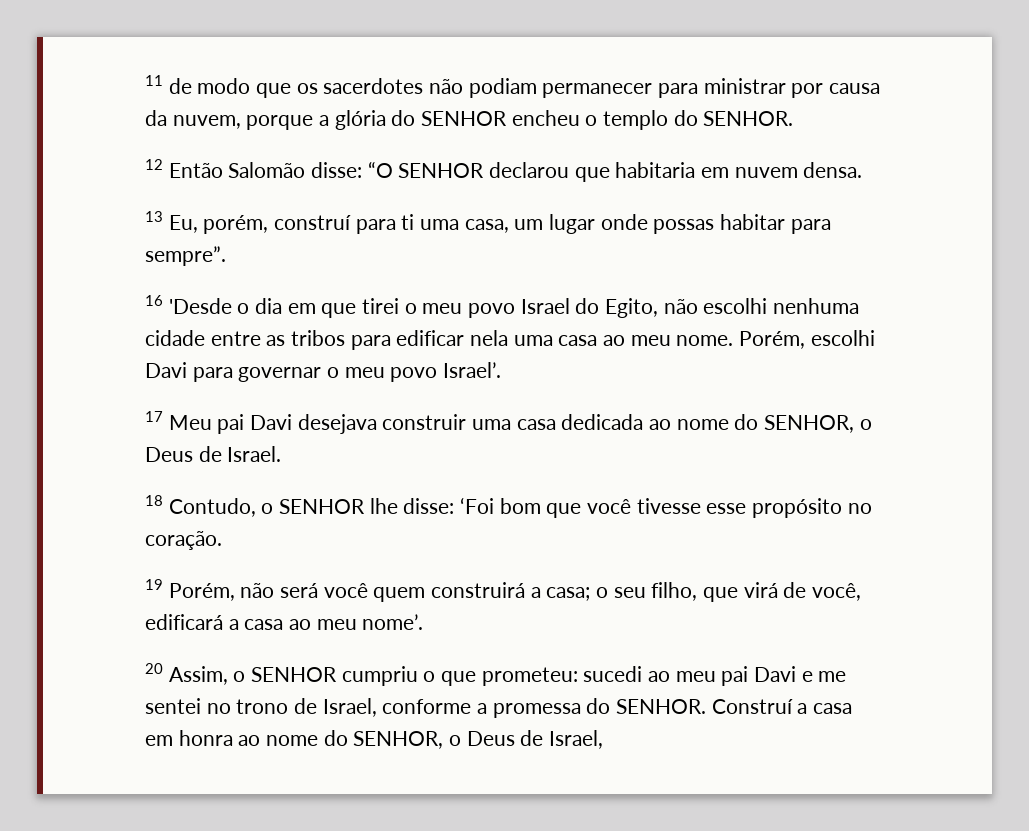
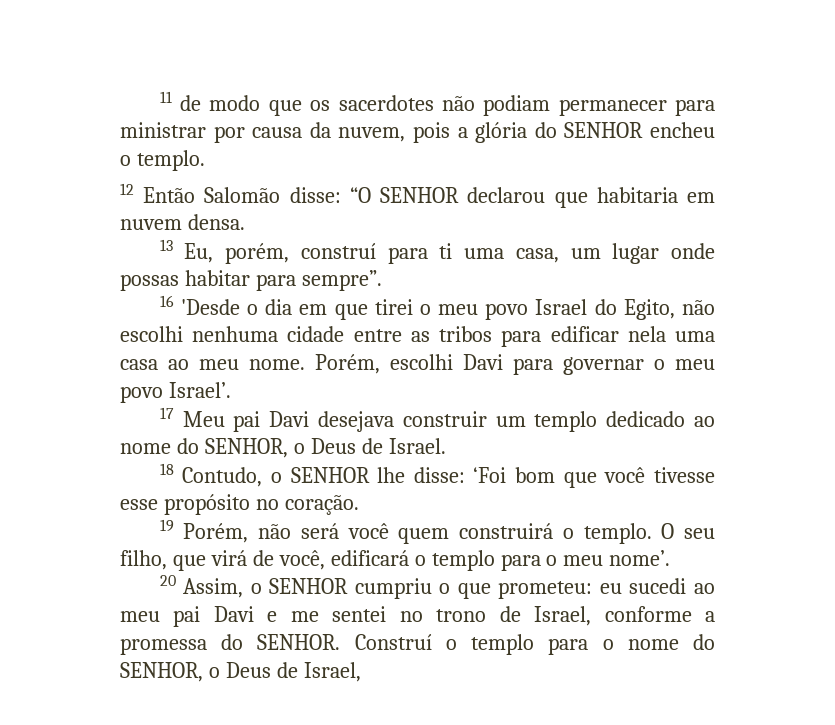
- 11 de modo que os sacerdotes não podiam permanecer para ministrar por causa da nuvem, porque a glória do SENHOR encheu o templo do SENHOR.
+ 11 de modo que os sacerdotes não podiam permanecer para ministrar por causa da nuvem, pois a glória do SENHOR encheu o templo.
- 17 Meu pai Davi desejava construir uma casa dedicada ao nome do SENHOR, o Deus de Israel.
+ 17 Meu pai Davi desejava construir um templo dedicado ao nome do SENHOR, o Deus de Israel.
- 19 Porém, não será você quem construirá a casa; o seu filho, que virá de você, edificará a casa ao meu nome’.
+ 19 Porém, não será você quem construirá o templo. O seu filho, que virá de você, edificará o templo para o meu nome’.
- 20 Assim, o SENHOR cumpriu o que prometeu: sucedi ao meu pai Davi e me sentei no trono de Israel, conforme a promessa do SENHOR.
+ 20 Assim, o SENHOR cumpriu o que prometeu: eu sucedi ao meu pai Davi e me sentei no trono de Israel, conforme a promessa do SENHOR.
- Construí a casa em honra ao nome do SENHOR, o Deus de Israel,
+ Construí o templo para o nome do SENHOR, o Deus de Israel,

